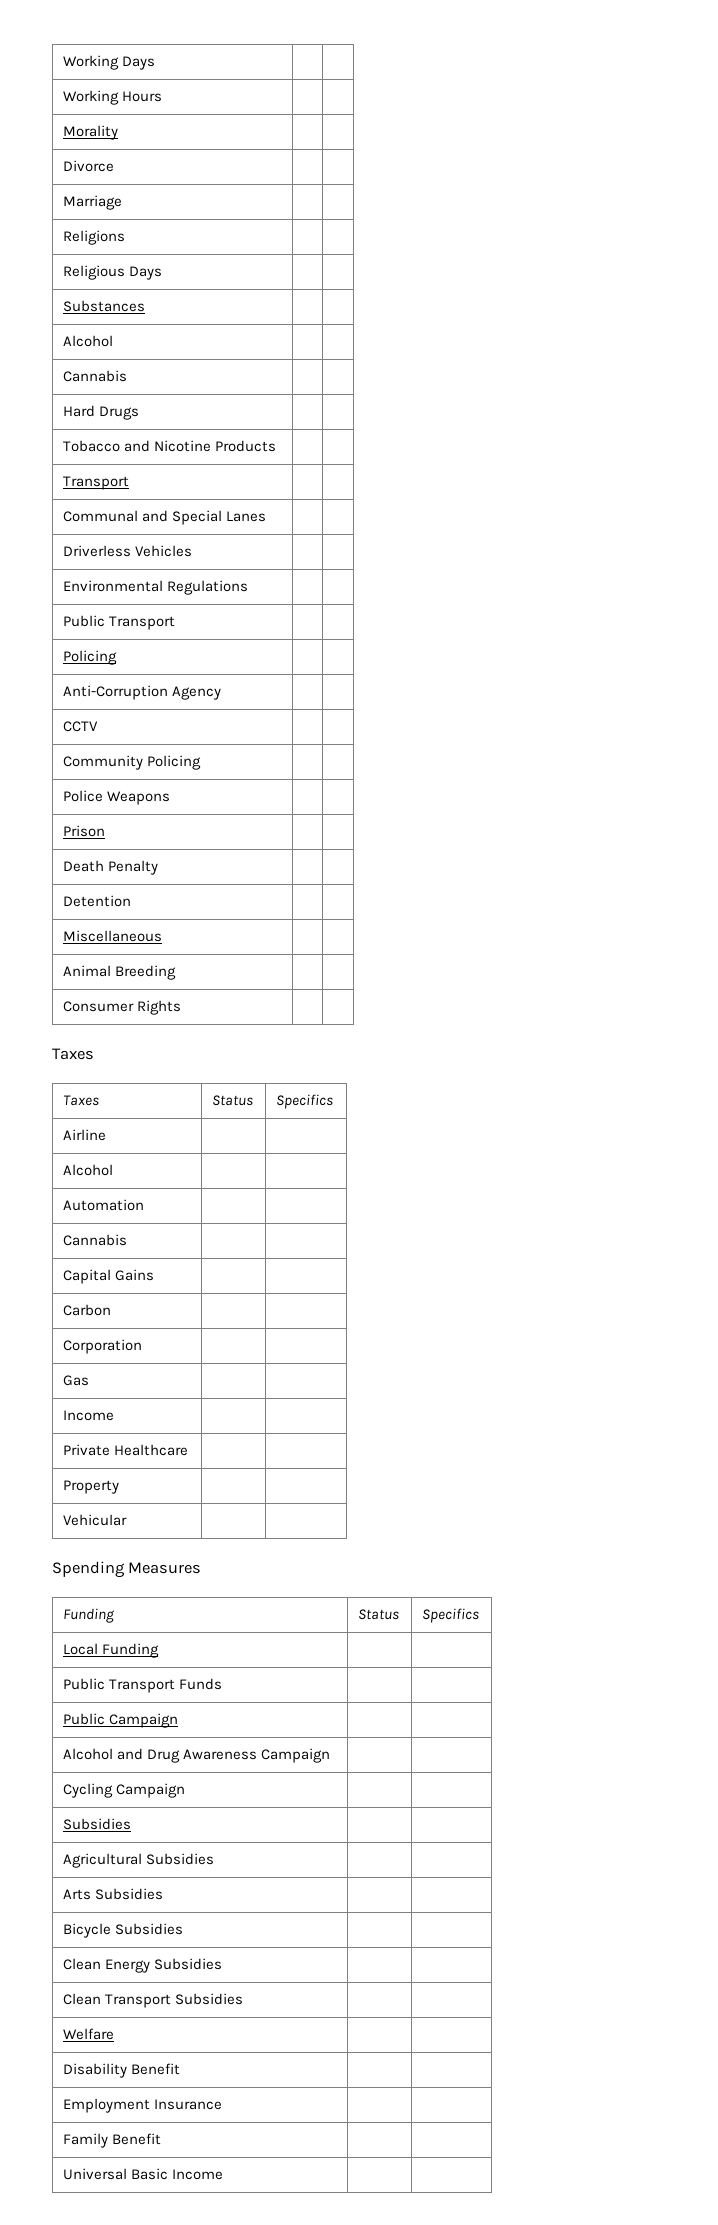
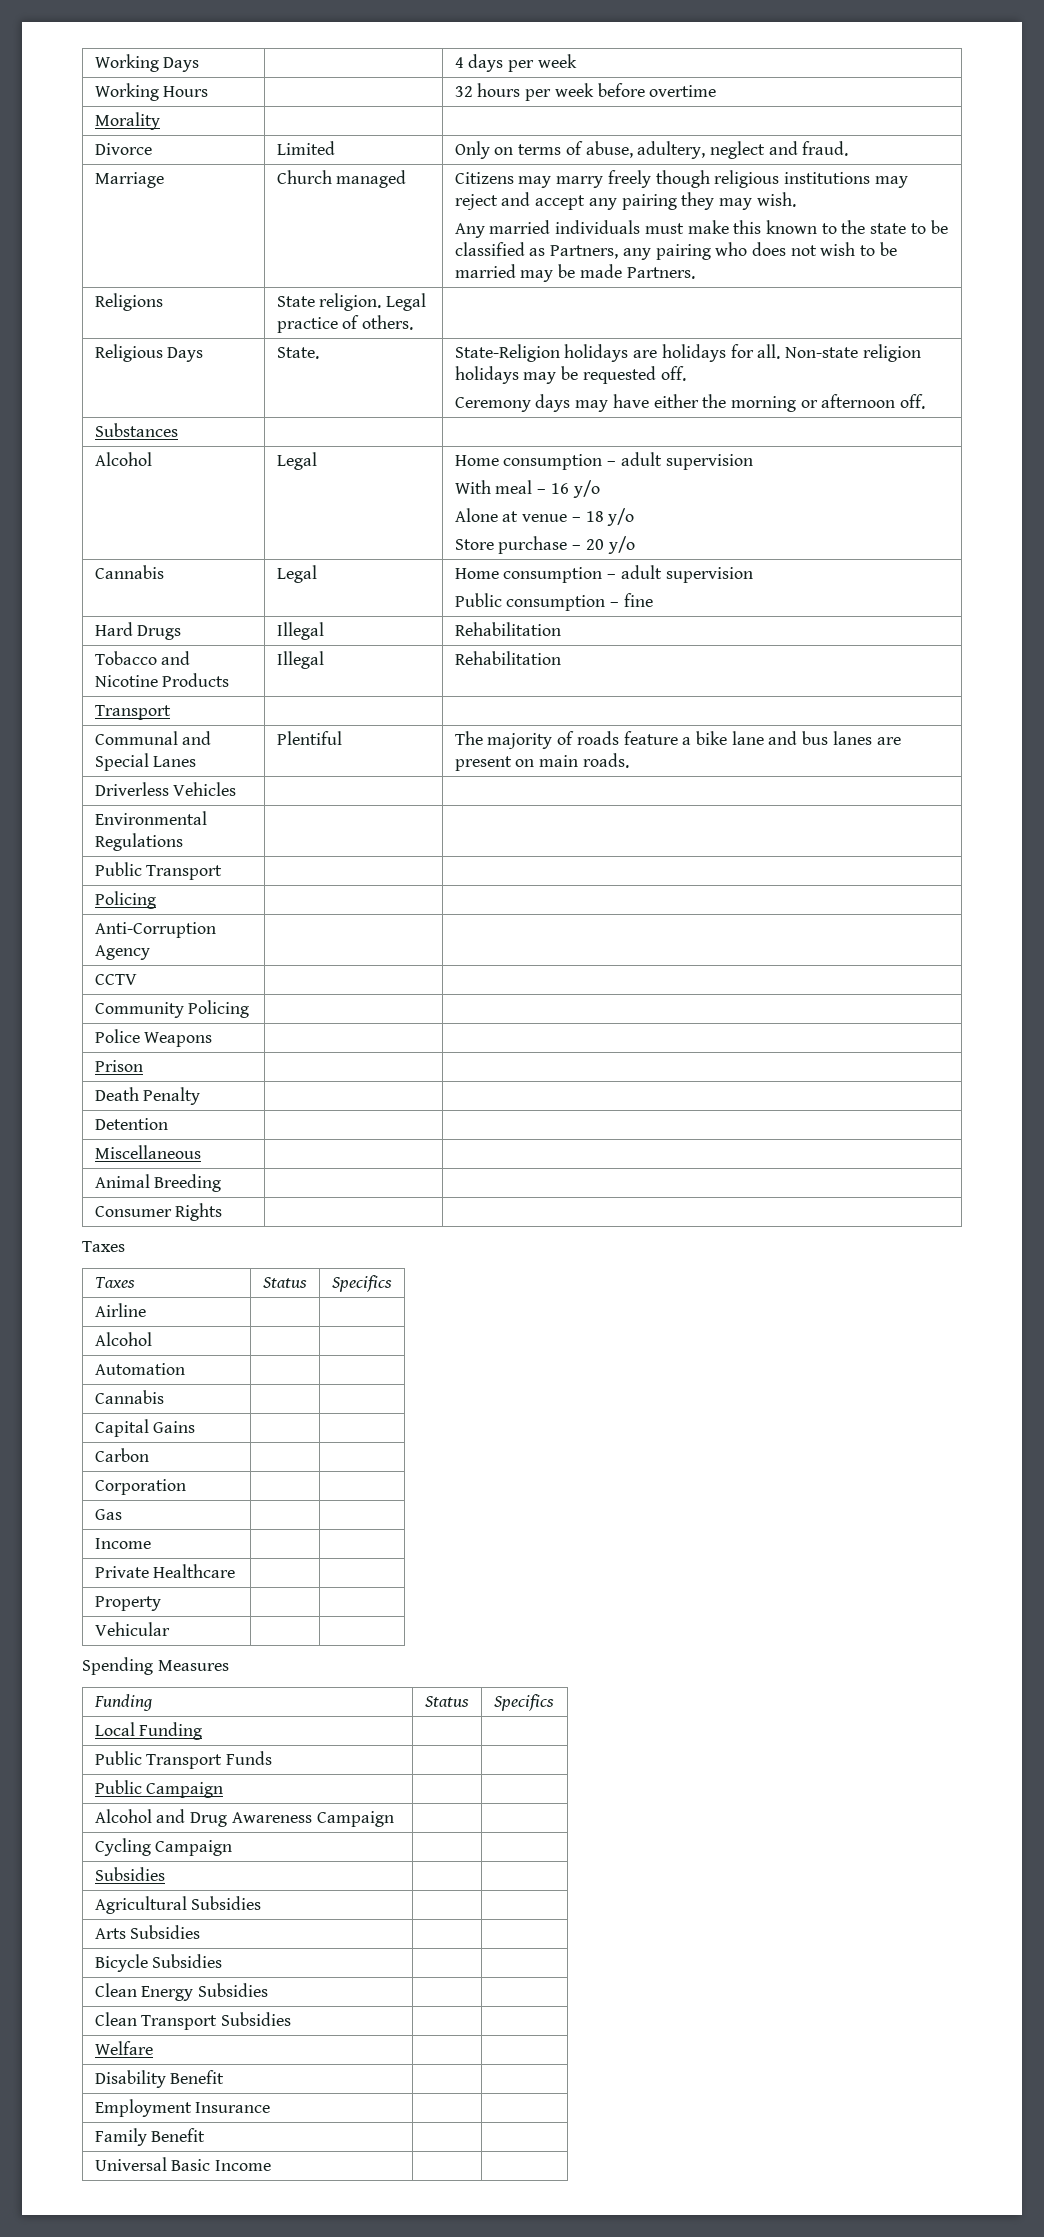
- Working Days | |
- Working Hours | |
+ Working Days | | 4 days per week
+ Working Hours | | 32 hours per week before overtime
  Morality | |
- Divorce | |
- Marriage | |
- Religions | |
- Religious Days | |
+ Divorce | Limited | Only on terms of abuse, adultery, neglect and fraud.
+ Marriage | Church managed | Citizens may marry freely though religious institutions may reject and accept any pairing they may wish.
+ Any married individuals must make this known to the state to be classified as Partners, any pairing who does not wish to be married may be made Partners.
+ Religions | State religion. Legal practice of others. |
+ Religious Days | State. | State-Religion holidays are holidays for all. Non-state religion holidays may be requested off.
+ Ceremony days may have either the morning or afternoon off.
  Substances | |
- Alcohol | |
- Cannabis | |
+ Alcohol | Legal | Home consumption – adult supervision
+ With meal – 16 y/o
+ Alone at venue – 18 y/o
+ Store purchase – 20 y/o
+ Cannabis | Legal | Home consumption – adult supervision
+ Public consumption – fine
- Hard Drugs | |
+ Hard Drugs | Illegal | Rehabilitation
- Tobacco and Nicotine Products | |
+ Tobacco and Nicotine Products | Illegal | Rehabilitation
- Communal and Special Lanes | |
+ Communal and Special Lanes | Plentiful | The majority of roads feature a bike lane and bus lanes are present on main roads.

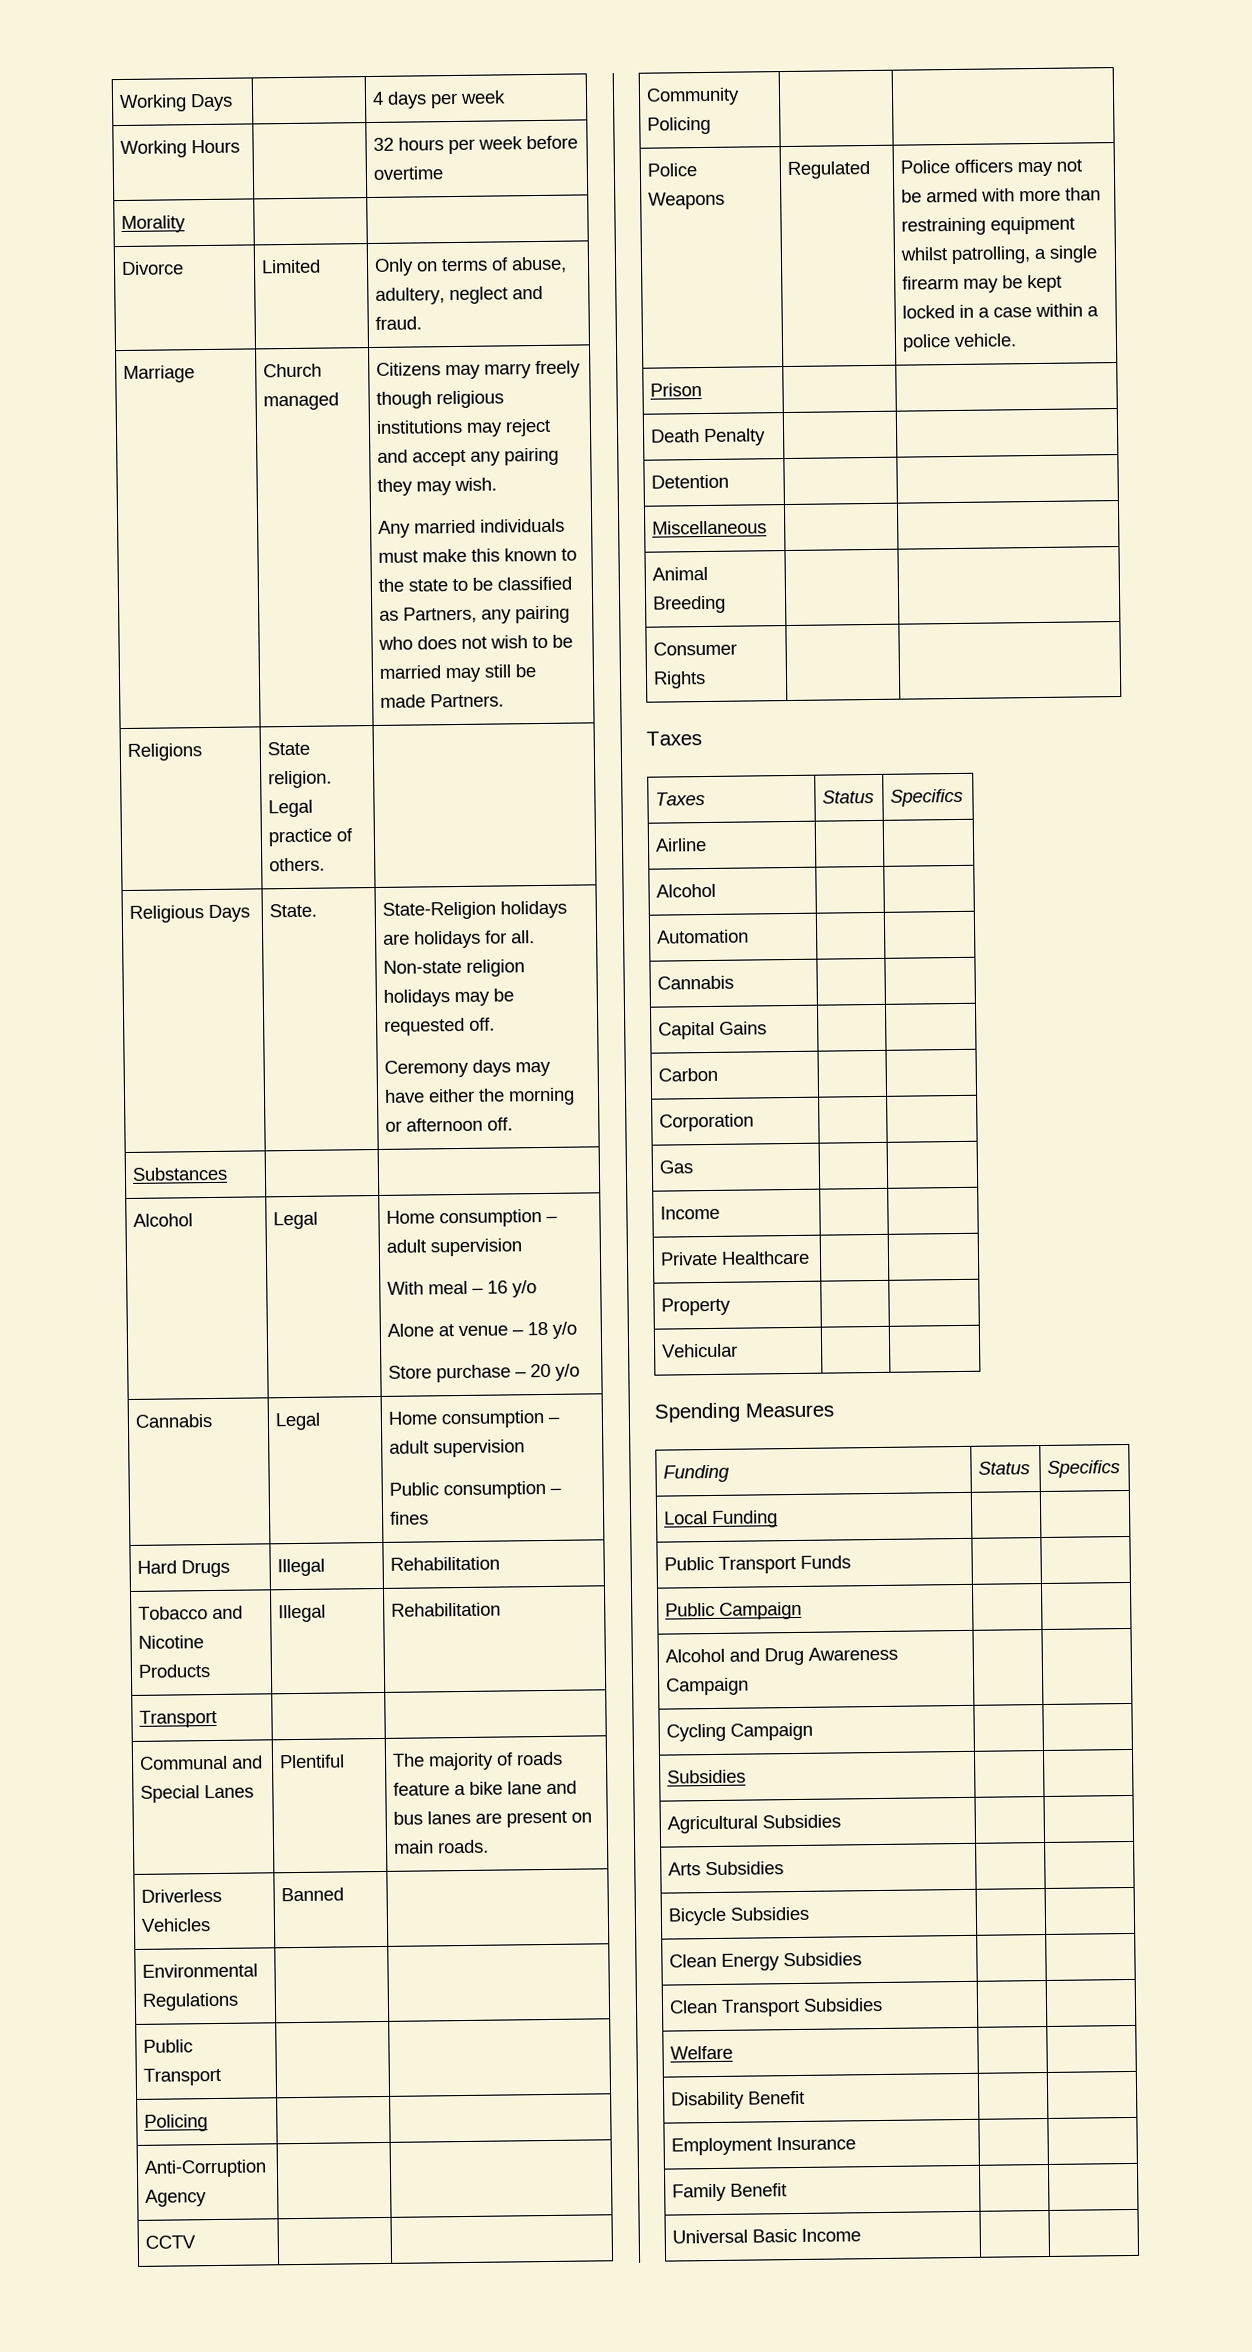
- Any married individuals must make this known to the state to be classified as Partners, any pairing who does not wish to be married may be made Partners.
+ Any married individuals must make this known to the state to be classified as Partners, any pairing who does not wish to be married may still be made Partners.
  Cannabis | Legal | Home consumption – adult supervision
- Public consumption – fine
+ Public consumption – fines
- Driverless Vehicles | |
+ Driverless Vehicles | Banned |
- Police Weapons | |
+ Police Weapons | Regulated | Police officers may not be armed with more than restraining equipment whilst patrolling, a single firearm may be kept locked in a case within a police vehicle.

